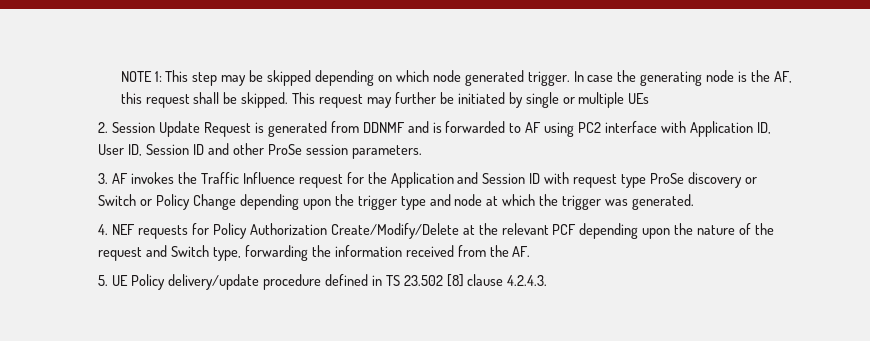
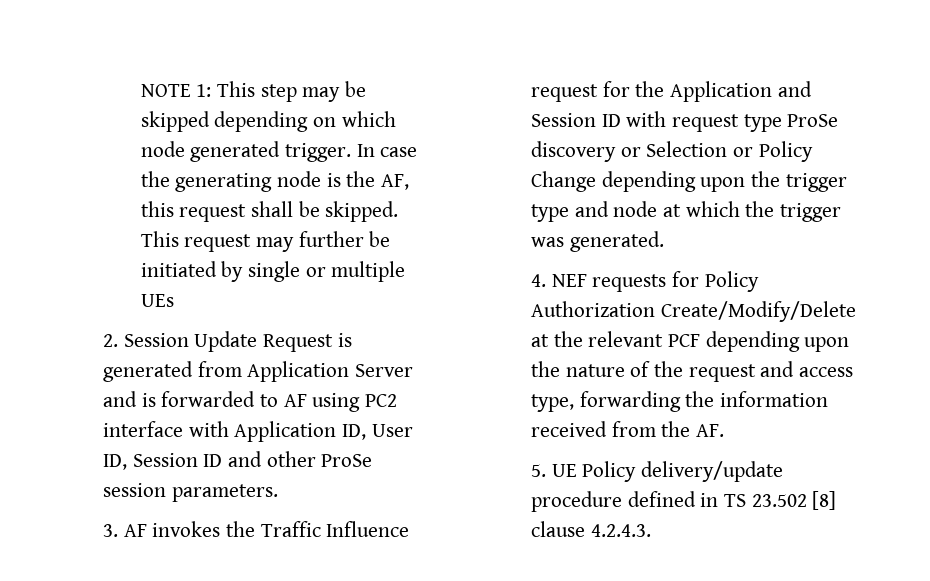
- 2. Session Update Request is generated from DDNMF and is forwarded to AF using PC2 interface with Application ID, User ID, Session ID and other ProSe session parameters.
+ 2. Session Update Request is generated from Application Server and is forwarded to AF using PC2 interface with Application ID, User ID, Session ID and other ProSe session parameters.
- 3. AF invokes the Traffic Influence request for the Application and Session ID with request type ProSe discovery or Switch or Policy Change depending upon the trigger type and node at which the trigger was generated.
+ 3. AF invokes the Traffic Influence request for the Application and Session ID with request type ProSe discovery or Selection or Policy Change depending upon the trigger type and node at which the trigger was generated.
- 4. NEF requests for Policy Authorization Create/Modify/Delete at the relevant PCF depending upon the nature of the request and Switch type, forwarding the information received from the AF.
+ 4. NEF requests for Policy Authorization Create/Modify/Delete at the relevant PCF depending upon the nature of the request and access type, forwarding the information received from the AF.

